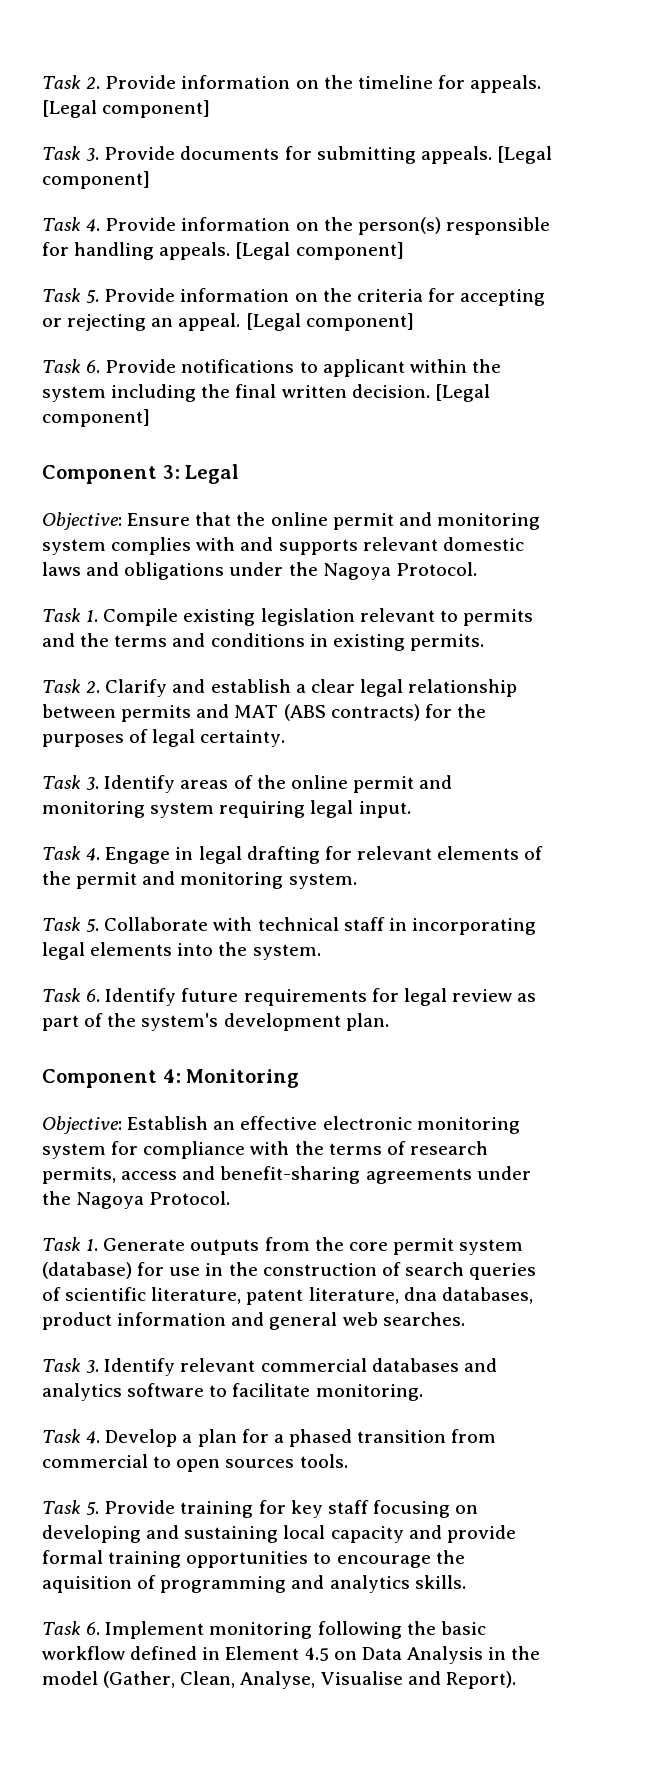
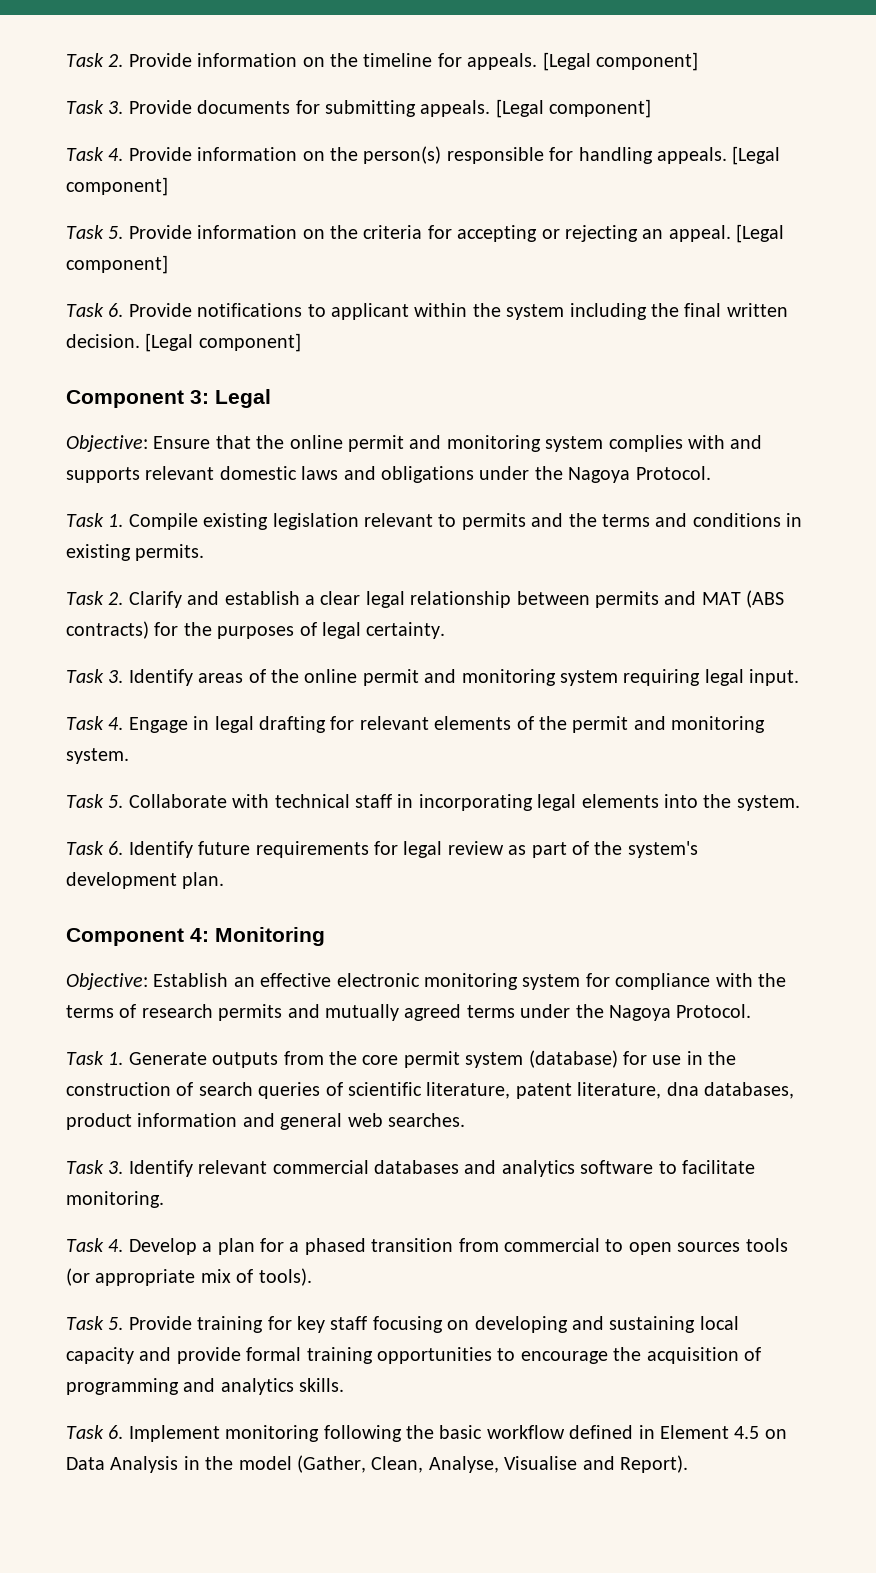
- Objective: Establish an effective electronic monitoring system for compliance with the terms of research permits, access and benefit-sharing agreements under the Nagoya Protocol.
+ Objective: Establish an effective electronic monitoring system for compliance with the terms of research permits and mutually agreed terms under the Nagoya Protocol.
- Task 4. Develop a plan for a phased transition from commercial to open sources tools.
+ Task 4. Develop a plan for a phased transition from commercial to open sources tools (or appropriate mix of tools).
- Task 5. Provide training for key staff focusing on developing and sustaining local capacity and provide formal training opportunities to encourage the aquisition of programming and analytics skills.
+ Task 5. Provide training for key staff focusing on developing and sustaining local capacity and provide formal training opportunities to encourage the acquisition of programming and analytics skills.

